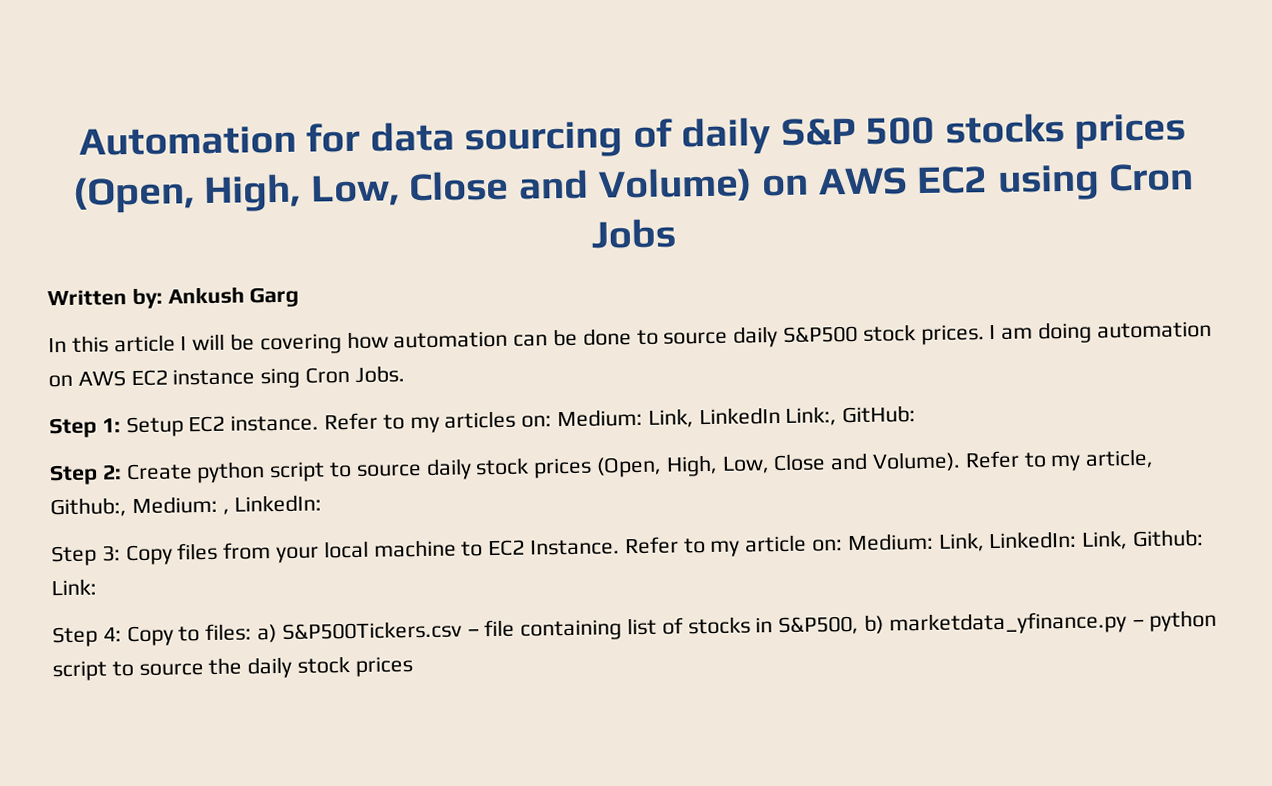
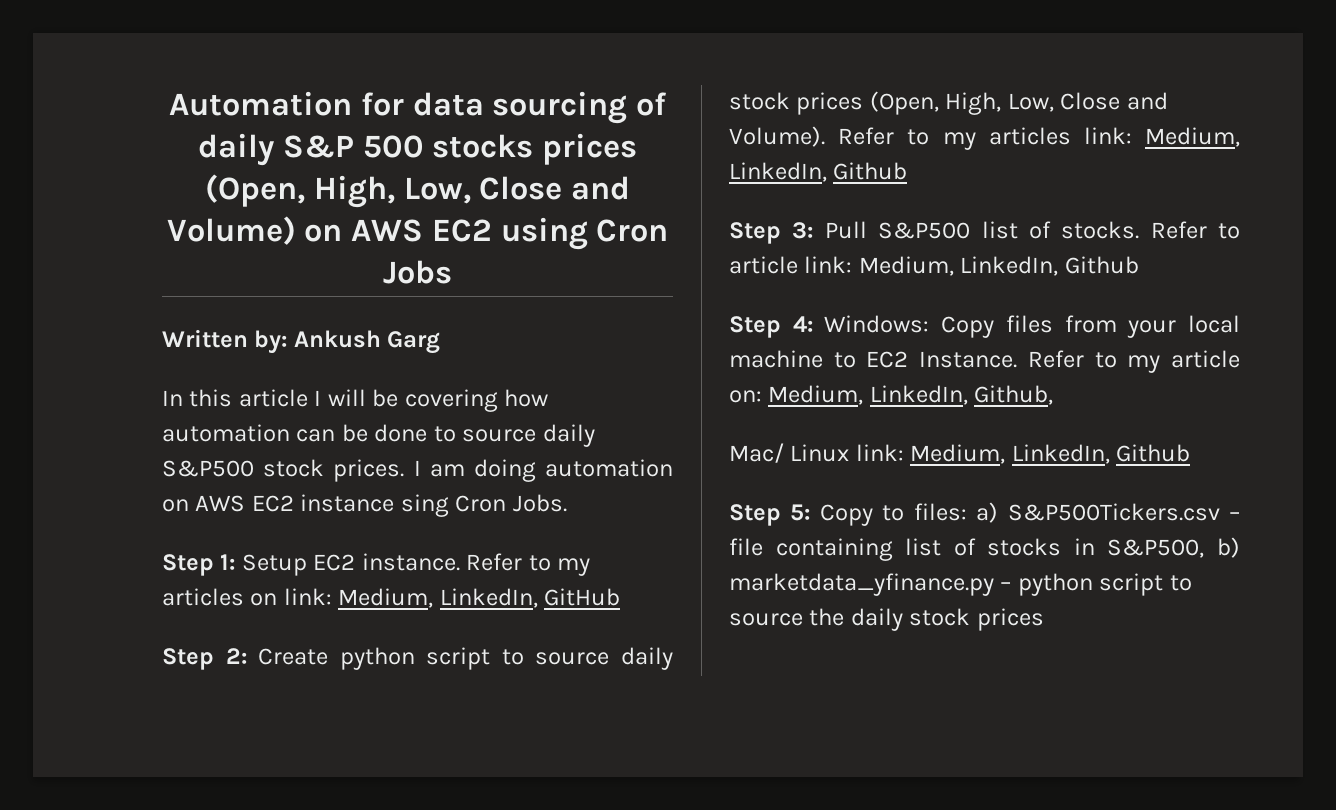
- Refer to my articles on: Medium: Link, LinkedIn Link:, GitHub:
+ Refer to my articles on link: Medium, LinkedIn, GitHub
- Refer to my article, Github:, Medium: , LinkedIn:
- Step 3: Copy files from your local machine to EC2 Instance.
+ Refer to my articles link: Medium, LinkedIn, Github
+ Step 3: Pull S&P500 list of stocks. Refer to article link: Medium, LinkedIn, Github
+ Step 4: Windows: Copy files from your local machine to EC2 Instance.
- Refer to my article on: Medium: Link, LinkedIn: Link, Github: Link:
- Step 4: Copy to files: a) S&P500Tickers.csv – file containing list of stocks in S&P500, b) marketdata_yfinance.py – python script to source the daily stock prices
+ Refer to my article on: Medium, LinkedIn, Github,
+ Mac/ Linux link: Medium, LinkedIn, Github
+ Step 5: Copy to files: a) S&P500Tickers.csv – file containing list of stocks in S&P500, b) marketdata_yfinance.py – python script to source the daily stock prices

